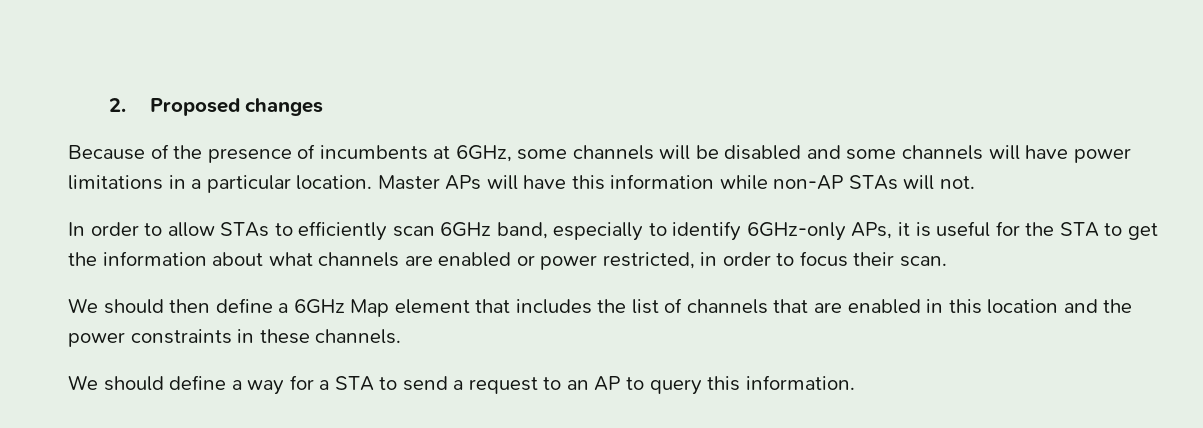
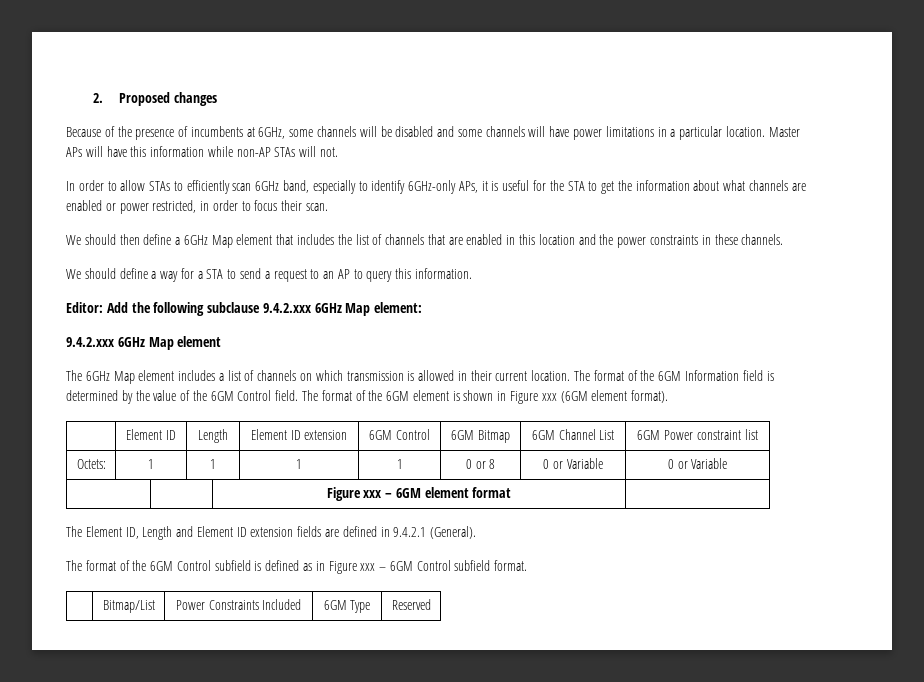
+ Editor: Add the following subclause 9.4.2.xxx 6GHz Map element:
+ 9.4.2.xxx 6GHz Map element
+ The 6GHz Map element includes a list of channels on which transmission is allowed in their current location. The format of the 6GM Information field is determined by the value of the 6GM Control field. The format of the 6GM element is shown in Figure xxx (6GM element format).
+ | Element ID | Length | Element ID extension | 6GM Control | 6GM Bitmap | 6GM Channel List | 6GM Power constraint list
+ Octets: | 1 | 1 | 1 | 1 | 0 or 8 | 0 or Variable | 0 or Variable
+ | | Figure xxx – 6GM element format |
+ The Element ID, Length and Element ID extension fields are defined in 9.4.2.1 (General).
+ The format of the 6GM Control subfield is defined as in Figure xxx – 6GM Control subfield format.
+ | Bitmap/List | Power Constraints Included | 6GM Type | Reserved

